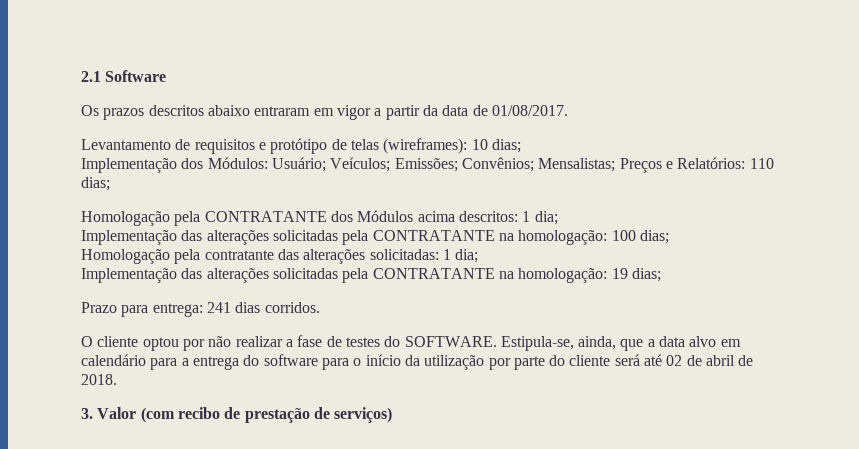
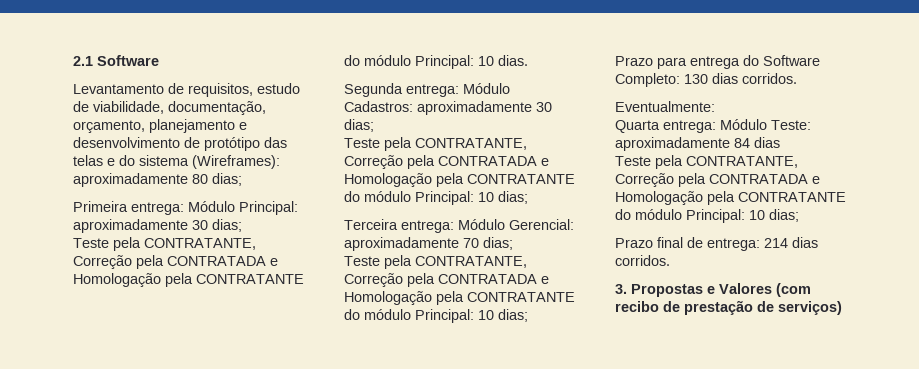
- Os prazos descritos abaixo entraram em vigor a partir da data de 01/08/2017.
- Levantamento de requisitos e protótipo de telas (wireframes): 10 dias;
- Implementação dos Módulos: Usuário; Veículos; Emissões; Convênios; Mensalistas; Preços e Relatórios: 110 dias;
- Homologação pela CONTRATANTE dos Módulos acima descritos: 1 dia;
- Implementação das alterações solicitadas pela CONTRATANTE na homologação: 100 dias;
- Homologação pela contratante das alterações solicitadas: 1 dia;
- Implementação das alterações solicitadas pela CONTRATANTE na homologação: 19 dias;
- Prazo para entrega: 241 dias corridos.
- O cliente optou por não realizar a fase de testes do SOFTWARE. Estipula-se, ainda, que a data alvo em calendário para a entrega do software para o início da utilização por parte do cliente será até 02 de abril de 2018.
- 3. Valor (com recibo de prestação de serviços)
+ Levantamento de requisitos, estudo de viabilidade, documentação, orçamento, planejamento e desenvolvimento de protótipo das telas e do sistema (Wireframes): aproximadamente 80 dias;
+ Primeira entrega: Módulo Principal: aproximadamente 30 dias;
+ Teste pela CONTRATANTE, Correção pela CONTRATADA e Homologação pela CONTRATANTE do módulo Principal: 10 dias.
+ Segunda entrega: Módulo Cadastros: aproximadamente 30 dias;
+ Teste pela CONTRATANTE, Correção pela CONTRATADA e Homologação pela CONTRATANTE do módulo Principal: 10 dias;
+ Terceira entrega: Módulo Gerencial: aproximadamente 70 dias;
+ Teste pela CONTRATANTE, Correção pela CONTRATADA e Homologação pela CONTRATANTE do módulo Principal: 10 dias;
+ Prazo para entrega do Software Completo: 130 dias corridos.
+ Eventualmente:
+ Quarta entrega: Módulo Teste: aproximadamente 84 dias
+ Teste pela CONTRATANTE, Correção pela CONTRATADA e Homologação pela CONTRATANTE do módulo Principal: 10 dias;
+ Prazo final de entrega: 214 dias corridos.
+ 3. Propostas e Valores (com recibo de prestação de serviços)

